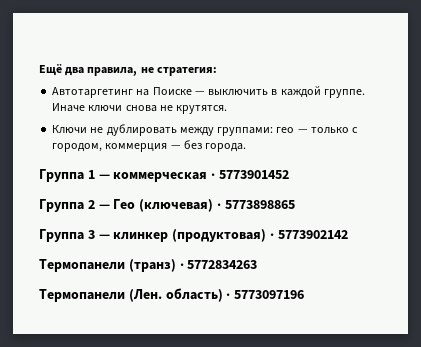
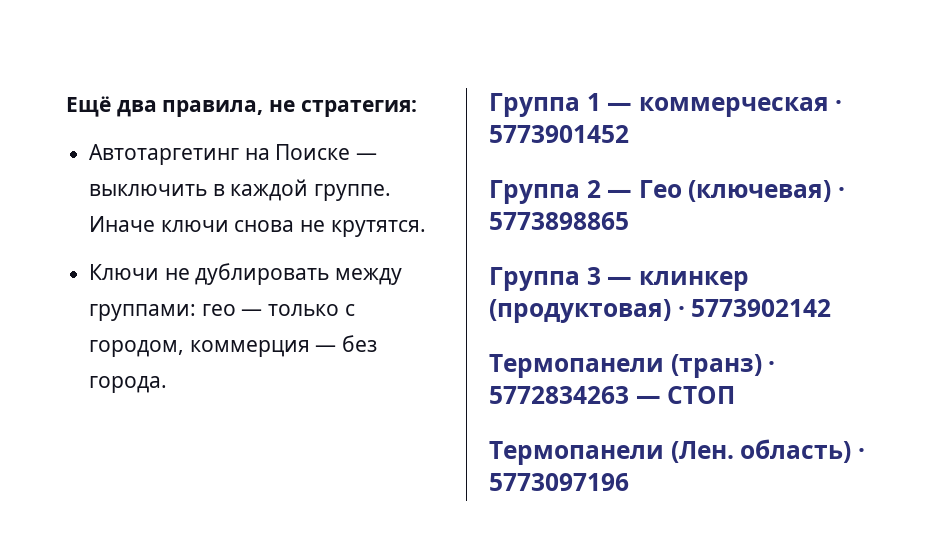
- Термопанели (транз) · 5772834263
+ Термопанели (транз) · 5772834263 — СТОП

